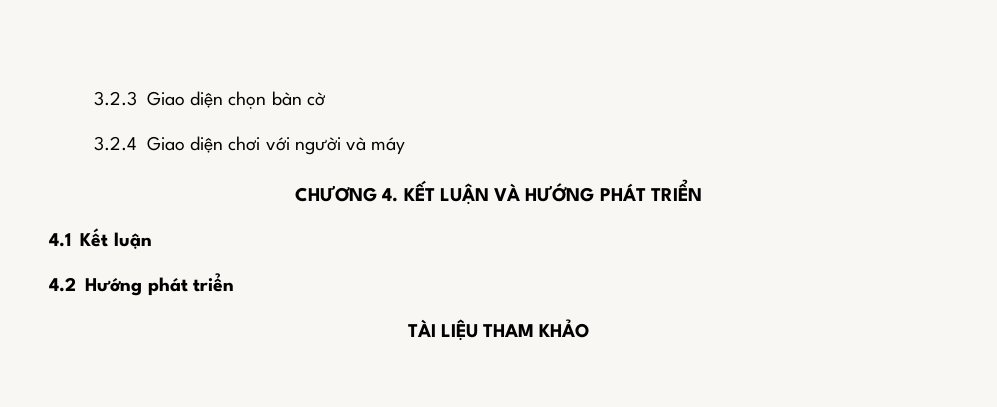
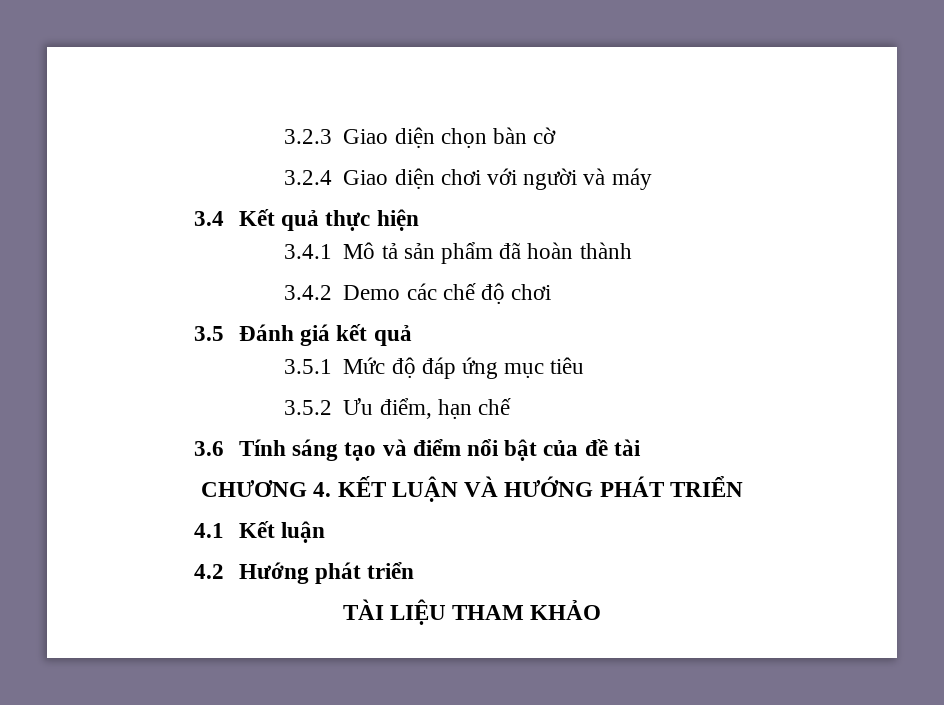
+ 3.4 Kết quả thực hiện
+ 3.4.1 Mô tả sản phẩm đã hoàn thành
+ 3.4.2 Demo các chế độ chơi
+ 3.5 Đánh giá kết quả
+ 3.5.1 Mức độ đáp ứng mục tiêu
+ 3.5.2 Ưu điểm, hạn chế
+ 3.6 Tính sáng tạo và điểm nổi bật của đề tài

